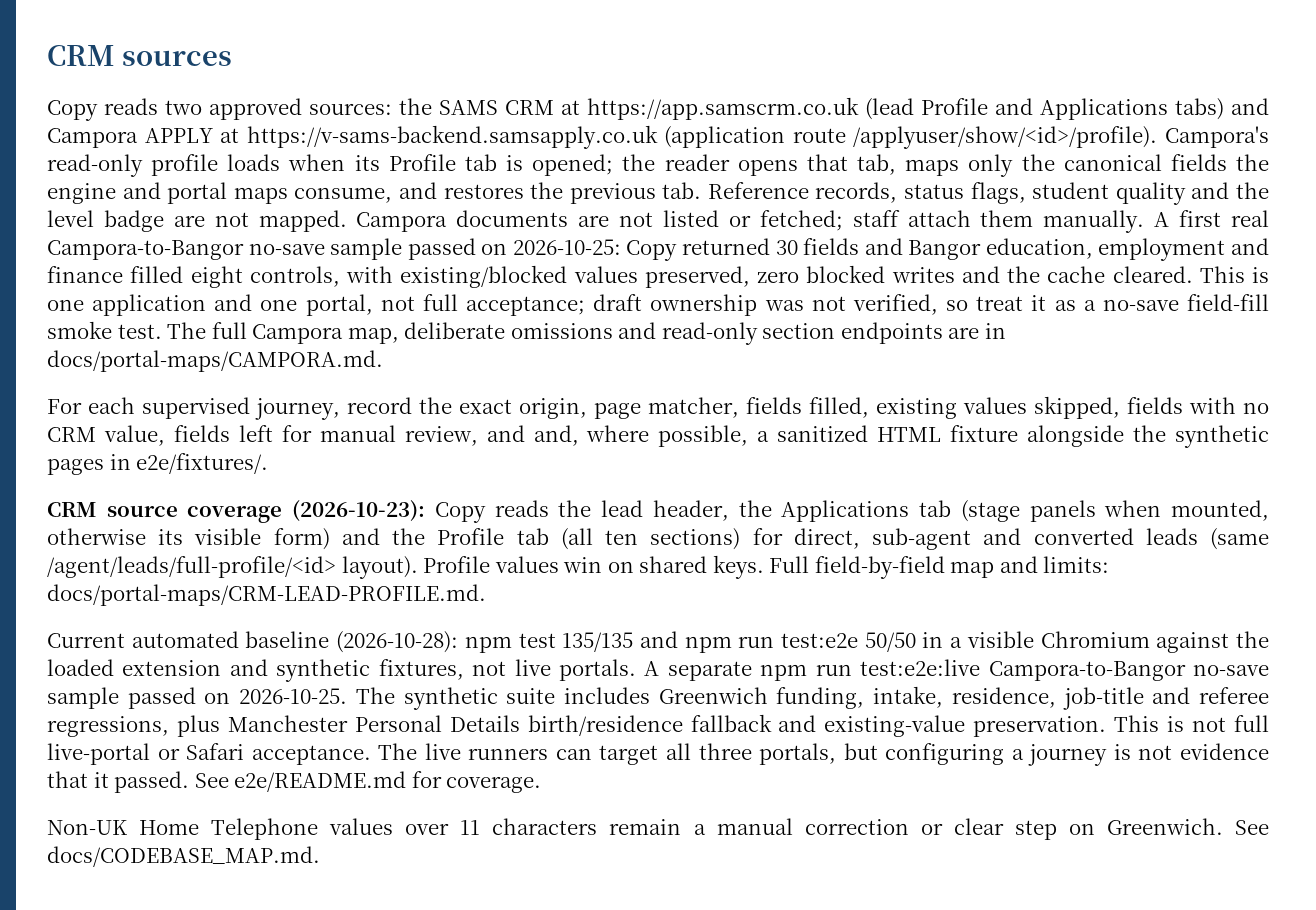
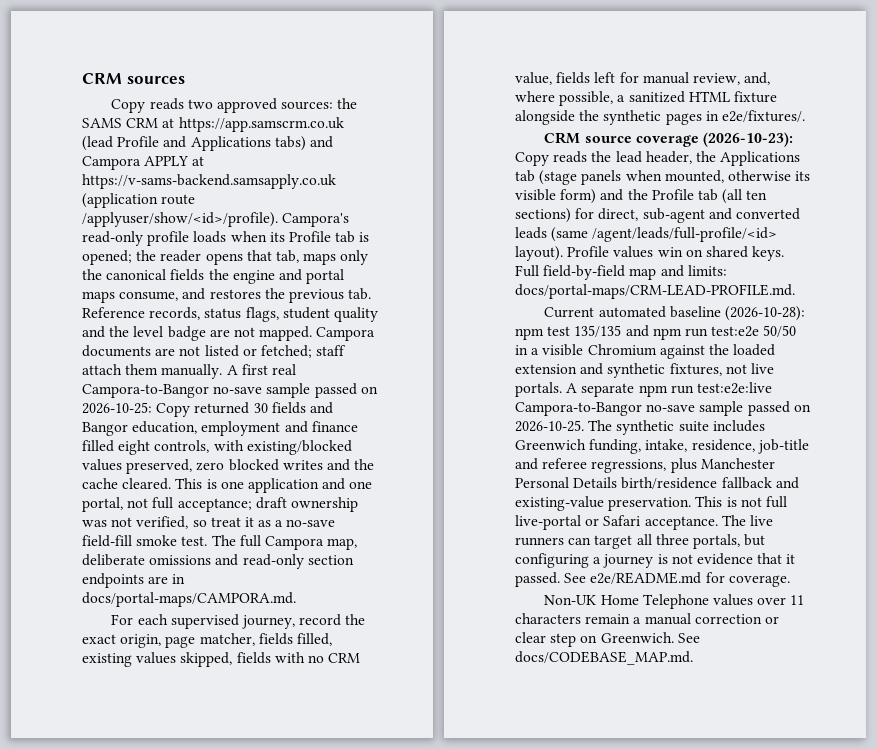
- For each supervised journey, record the exact origin, page matcher, fields filled, existing values skipped, fields with no CRM value, fields left for manual review, and and, where possible, a sanitized HTML fixture alongside the synthetic pages in e2e/fixtures/.
+ For each supervised journey, record the exact origin, page matcher, fields filled, existing values skipped, fields with no CRM value, fields left for manual review, and, where possible, a sanitized HTML fixture alongside the synthetic pages in e2e/fixtures/.

